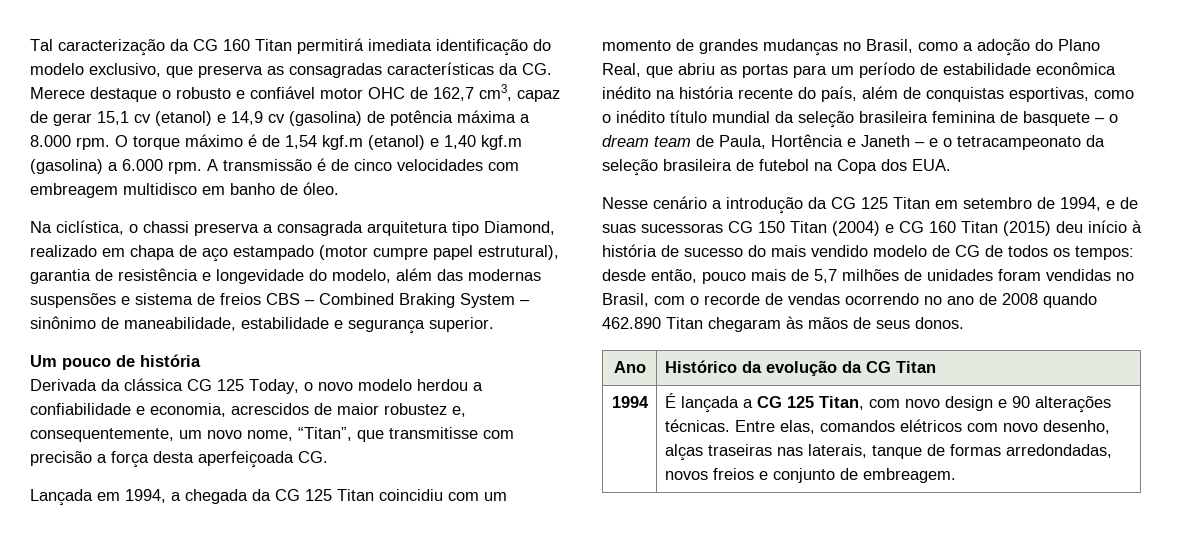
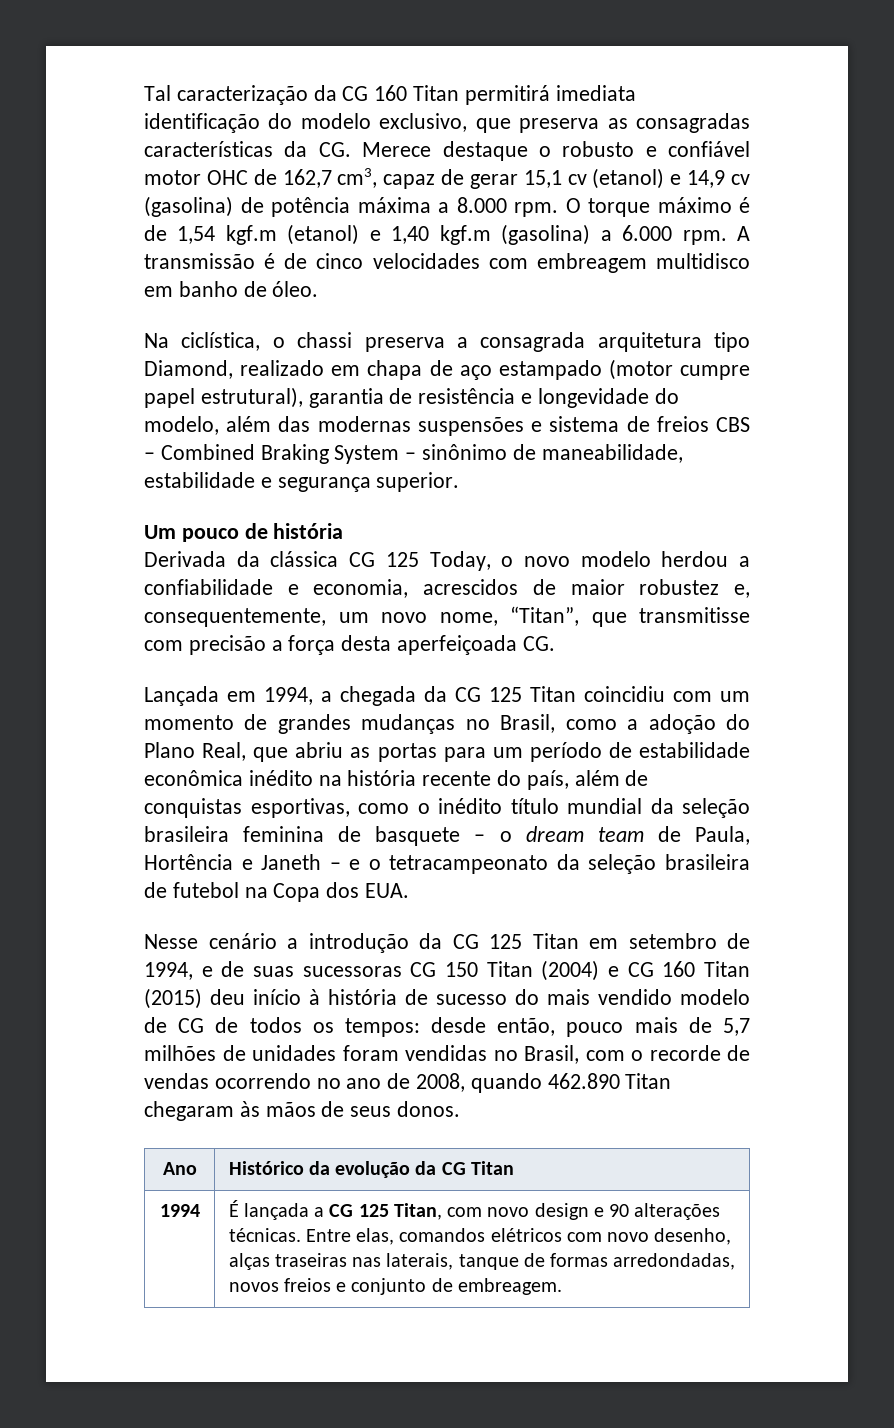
- desde então, pouco mais de 5,7 milhões de unidades foram vendidas no Brasil, com o recorde de vendas ocorrendo no ano de 2008 quando 462.890 Titan chegaram às mãos de seus donos.
+ desde então, pouco mais de 5,7 milhões de unidades foram vendidas no Brasil, com o recorde de vendas ocorrendo no ano de 2008, quando 462.890 Titan chegaram às mãos de seus donos.

